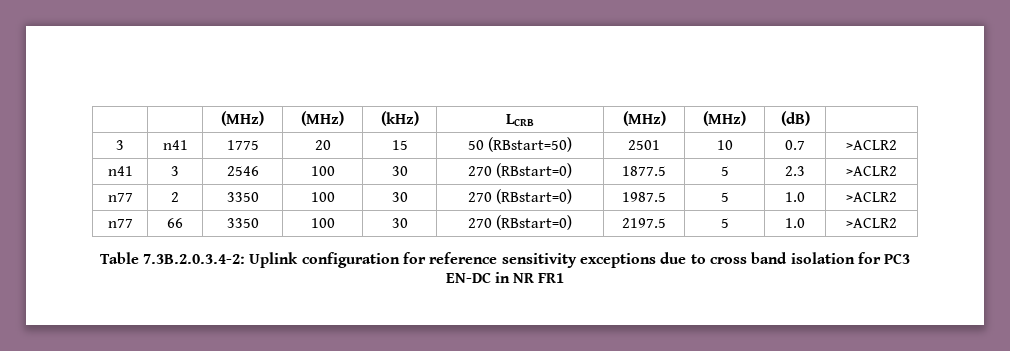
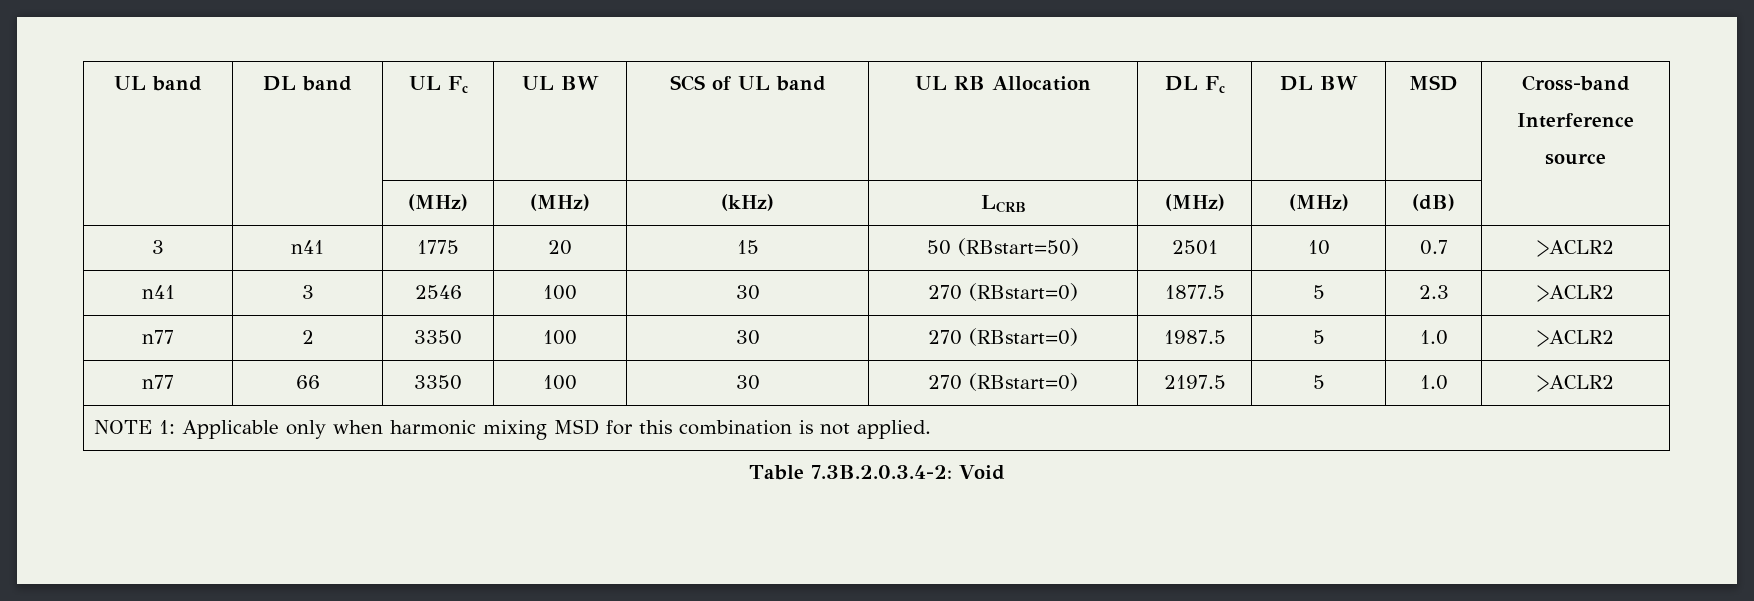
+ UL band | DL band | UL Fc | UL BW | SCS of UL band | UL RB Allocation | DL Fc | DL BW | MSD | Cross-band
+ Interference
+ source
- Table 7.3B.2.0.3.4-2: Uplink configuration for reference sensitivity exceptions due to cross band isolation for PC3 EN-DC in NR FR1
+ NOTE 1: Applicable only when harmonic mixing MSD for this combination is not applied.
+ Table 7.3B.2.0.3.4-2: Void

